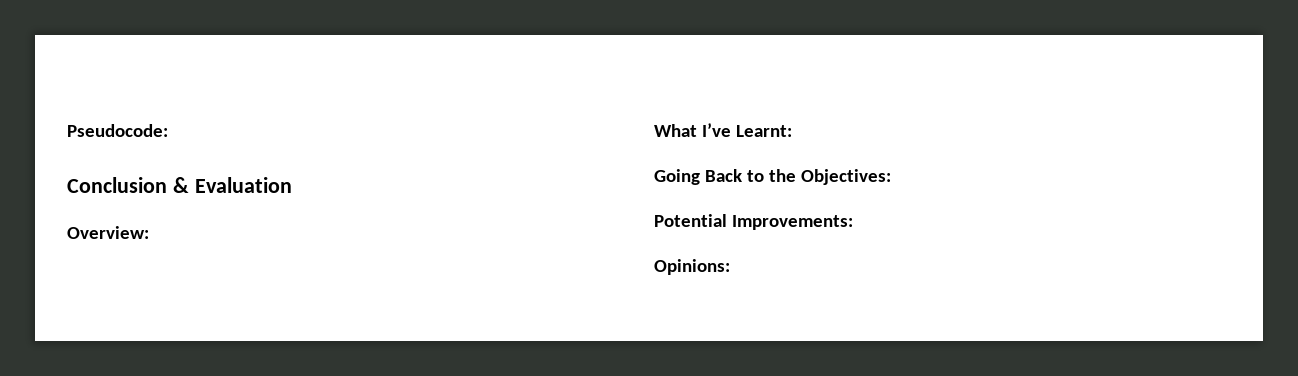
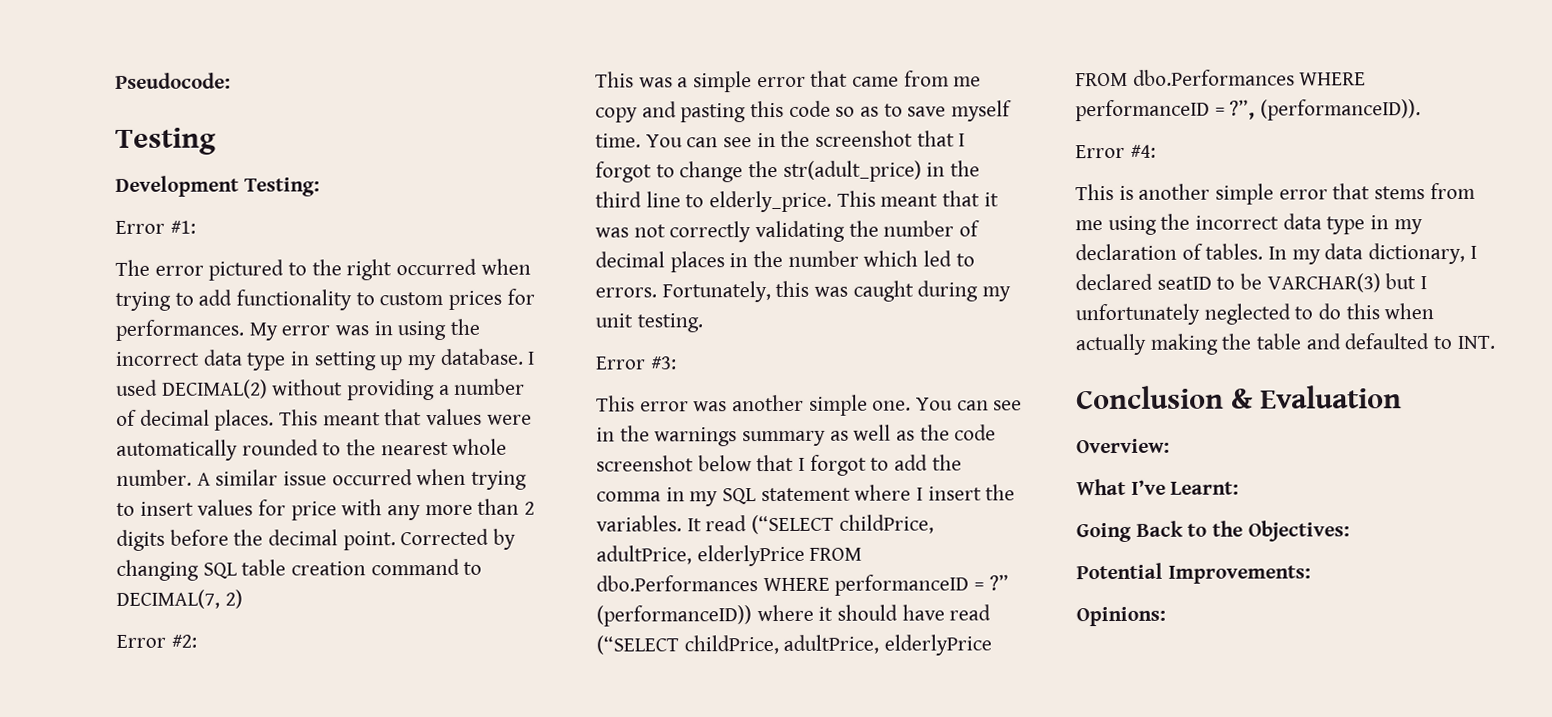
+ Testing
+ Development Testing:
+ Error #1:
+ The error pictured to the right occurred when trying to add functionality to custom prices for performances. My error was in using the incorrect data type in setting up my database. I used DECIMAL(2) without providing a number of decimal places. This meant that values were automatically rounded to the nearest whole number. A similar issue occurred when trying to insert values for price with any more than 2 digits before the decimal point. Corrected by changing SQL table creation command to DECIMAL(7, 2)
+ Error #2:
+ This was a simple error that came from me copy and pasting this code so as to save myself time. You can see in the screenshot that I forgot to change the str(adult_price) in the third line to elderly_price. This meant that it was not correctly validating the number of decimal places in the number which led to errors. Fortunately, this was caught during my unit testing.
+ Error #3:
+ This error was another simple one. You can see in the warnings summary as well as the code screenshot below that I forgot to add the comma in my SQL statement where I insert the variables. It read (“SELECT childPrice, adultPrice, elderlyPrice FROM dbo.Performances WHERE performanceID = ?” (performanceID)) where it should have read (“SELECT childPrice, adultPrice, elderlyPrice FROM dbo.Performances WHERE performanceID = ?”, (performanceID)).
+ Error #4:
+ This is another simple error that stems from me using the incorrect data type in my declaration of tables. In my data dictionary, I declared seatID to be VARCHAR(3) but I unfortunately neglected to do this when actually making the table and defaulted to INT.

